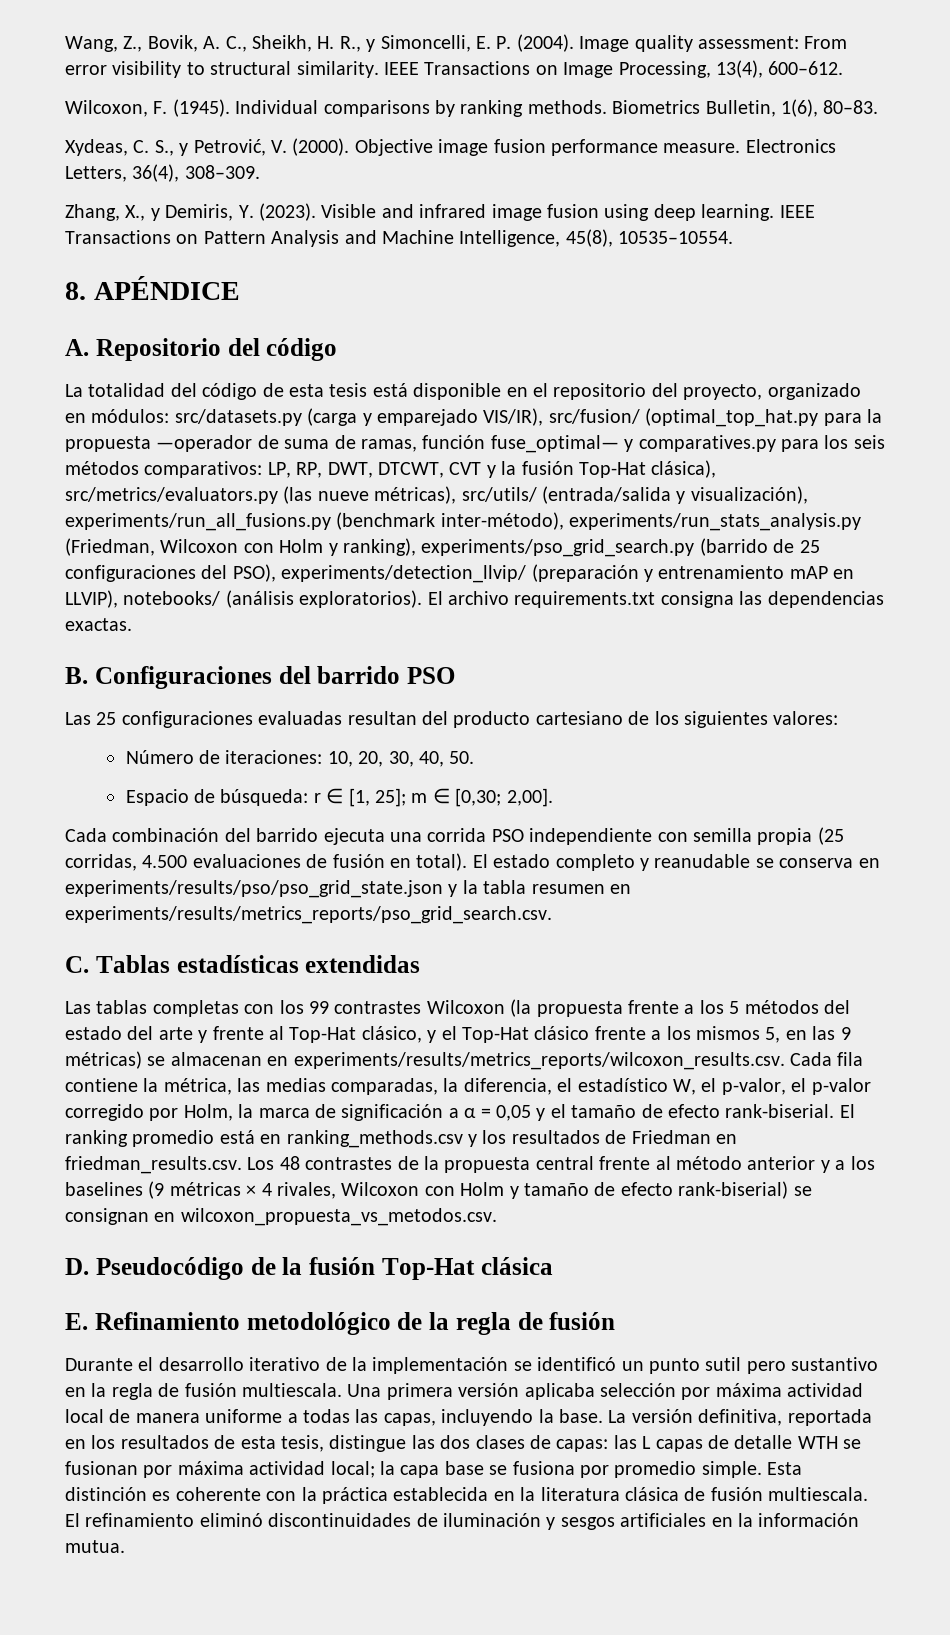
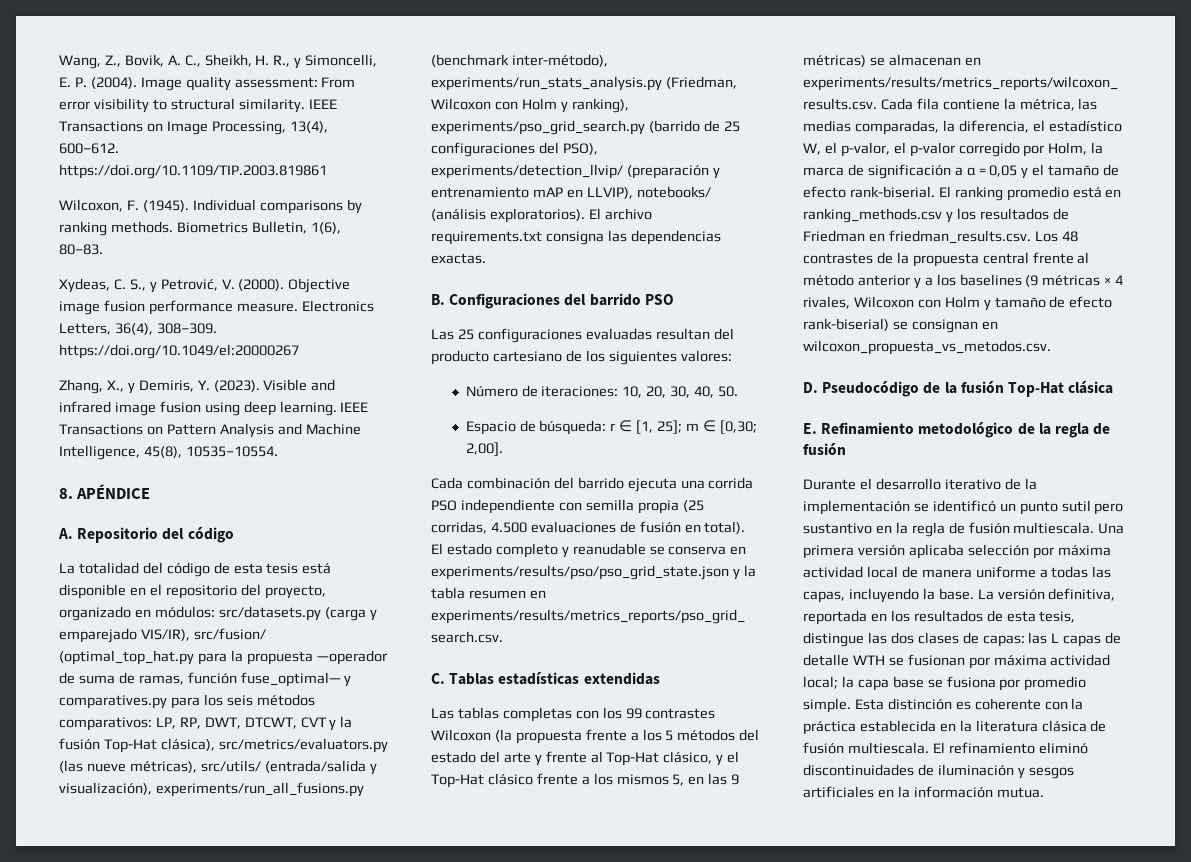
- IEEE Transactions on Image Processing, 13(4), 600–612.
+ IEEE Transactions on Image Processing, 13(4), 600–612. https://doi.org/10.1109/TIP.2003.819861
- Electronics Letters, 36(4), 308–309.
+ Electronics Letters, 36(4), 308–309. https://doi.org/10.1049/el:20000267

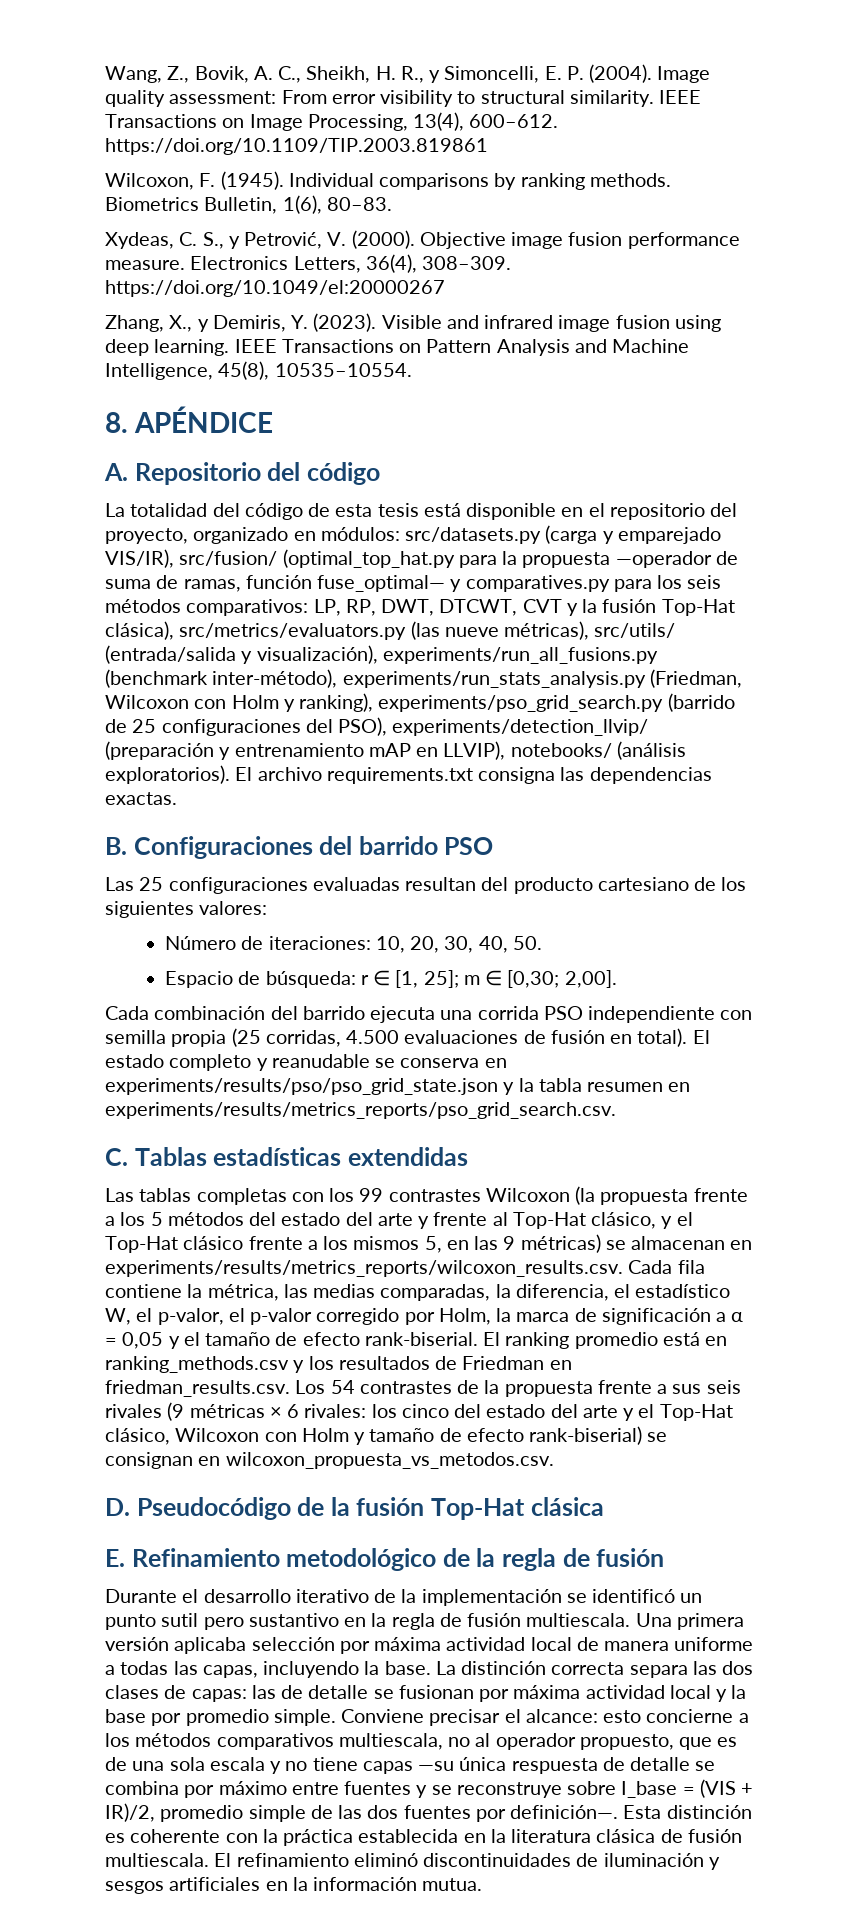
- El ranking promedio está en ranking_methods.csv y los resultados de Friedman en friedman_results.csv. Los 48 contrastes de la propuesta central frente al método anterior y a los baselines (9 métricas × 4 rivales, Wilcoxon con Holm y tamaño de efecto rank-biserial) se consignan en wilcoxon_propuesta_vs_metodos.csv.
+ El ranking promedio está en ranking_methods.csv y los resultados de Friedman en friedman_results.csv. Los 54 contrastes de la propuesta frente a sus seis rivales (9 métricas × 6 rivales: los cinco del estado del arte y el Top-Hat clásico, Wilcoxon con Holm y tamaño de efecto rank-biserial) se consignan en wilcoxon_propuesta_vs_metodos.csv.
- La versión definitiva, reportada en los resultados de esta tesis, distingue las dos clases de capas: las L capas de detalle WTH se fusionan por máxima actividad local; la capa base se fusiona por promedio simple.
+ La distinción correcta separa las dos clases de capas: las de detalle se fusionan por máxima actividad local y la base por promedio simple. Conviene precisar el alcance: esto concierne a los métodos comparativos multiescala, no al operador propuesto, que es de una sola escala y no tiene capas —su única respuesta de detalle se combina por máximo entre fuentes y se reconstruye sobre I_base = (VIS + IR)/2, promedio simple de las dos fuentes por definición—.

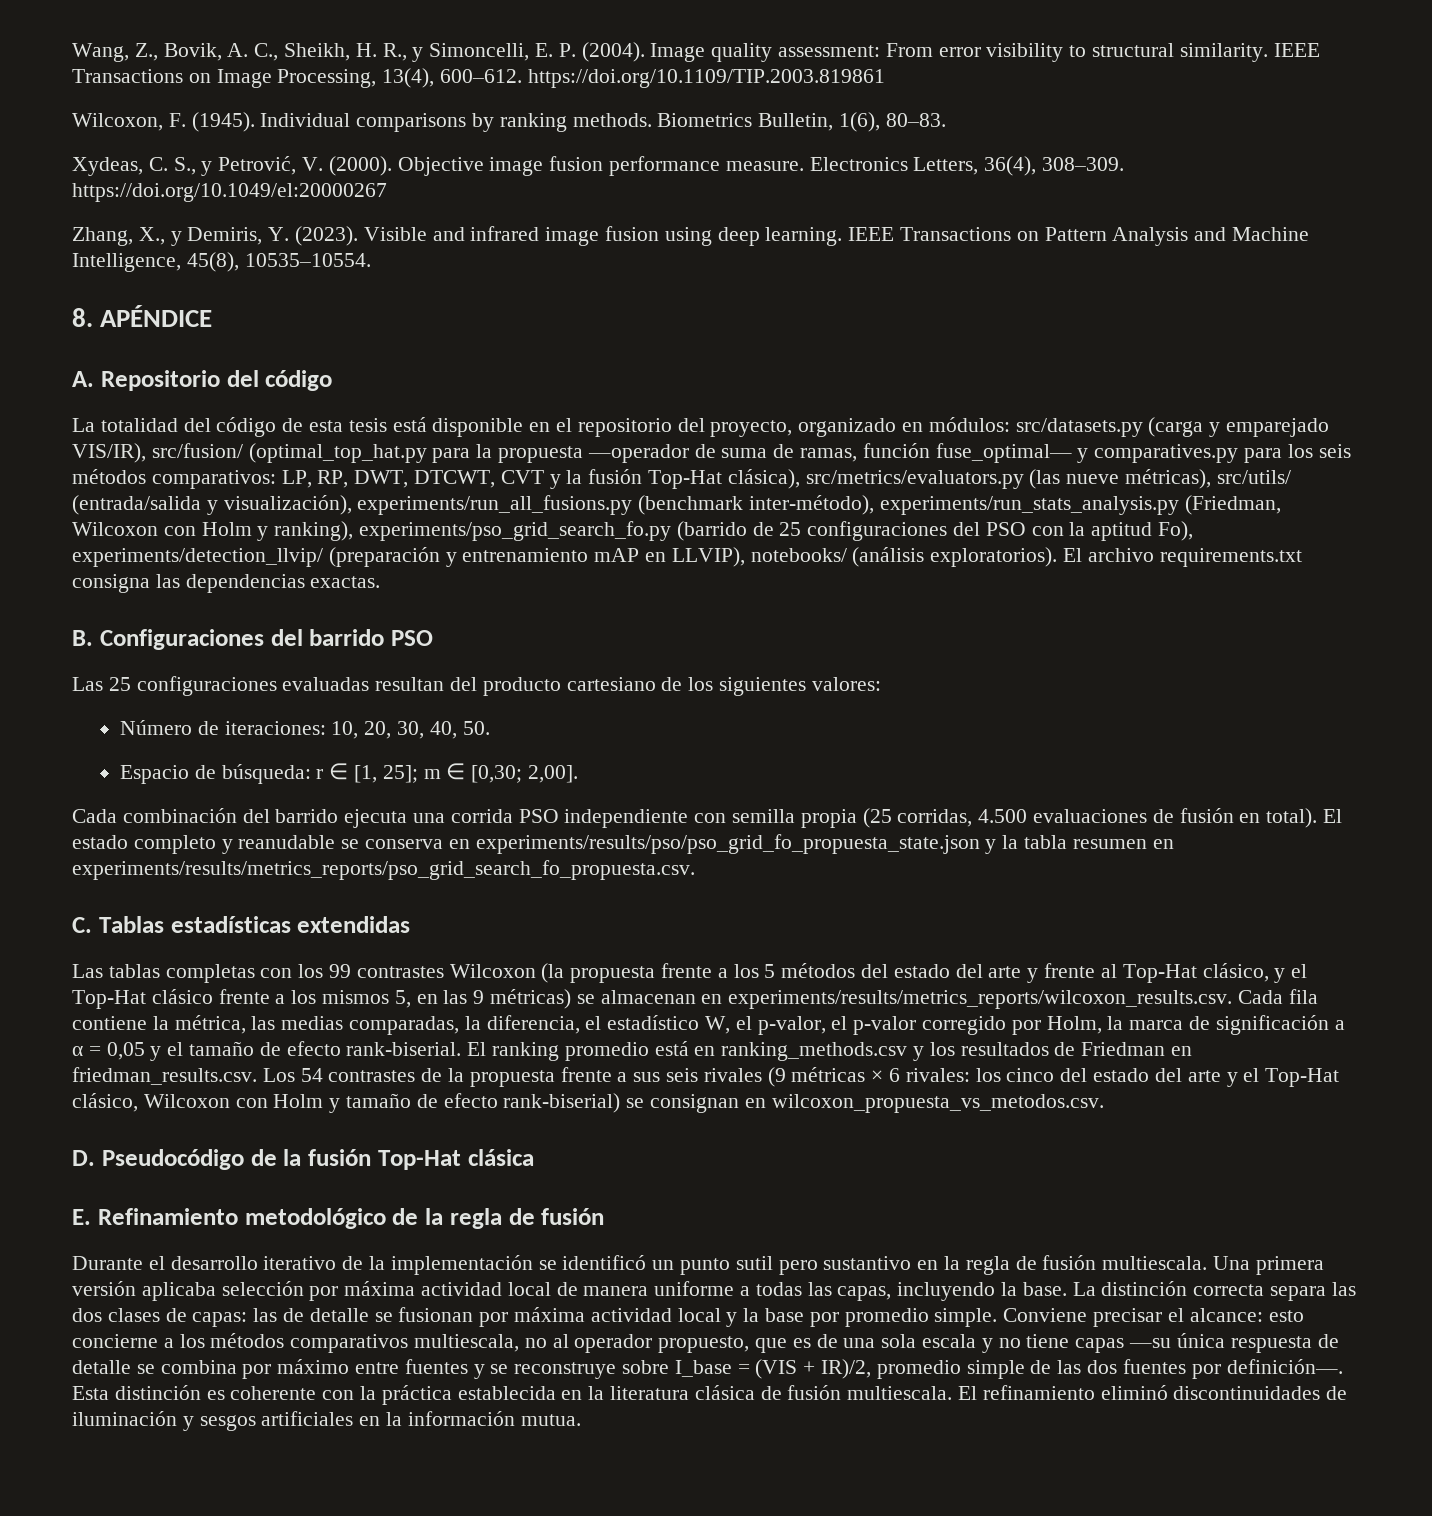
- LP, RP, DWT, DTCWT, CVT y la fusión Top-Hat clásica), src/metrics/evaluators.py (las nueve métricas), src/utils/ (entrada/salida y visualización), experiments/run_all_fusions.py (benchmark inter-método), experiments/run_stats_analysis.py (Friedman, Wilcoxon con Holm y ranking), experiments/pso_grid_search.py (barrido de 25 configuraciones del PSO), experiments/detection_llvip/ (preparación y entrenamiento mAP en LLVIP), notebooks/ (análisis exploratorios).
+ LP, RP, DWT, DTCWT, CVT y la fusión Top-Hat clásica), src/metrics/evaluators.py (las nueve métricas), src/utils/ (entrada/salida y visualización), experiments/run_all_fusions.py (benchmark inter-método), experiments/run_stats_analysis.py (Friedman, Wilcoxon con Holm y ranking), experiments/pso_grid_search_fo.py (barrido de 25 configuraciones del PSO con la aptitud Fo), experiments/detection_llvip/ (preparación y entrenamiento mAP en LLVIP), notebooks/ (análisis exploratorios).
- El estado completo y reanudable se conserva en experiments/results/pso/pso_grid_state.json y la tabla resumen en experiments/results/metrics_reports/pso_grid_search.csv.
+ El estado completo y reanudable se conserva en experiments/results/pso/pso_grid_fo_propuesta_state.json y la tabla resumen en experiments/results/metrics_reports/pso_grid_search_fo_propuesta.csv.

